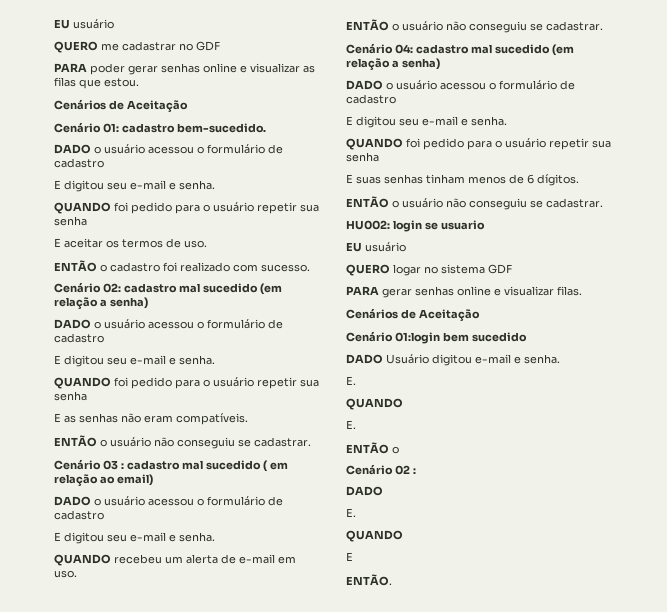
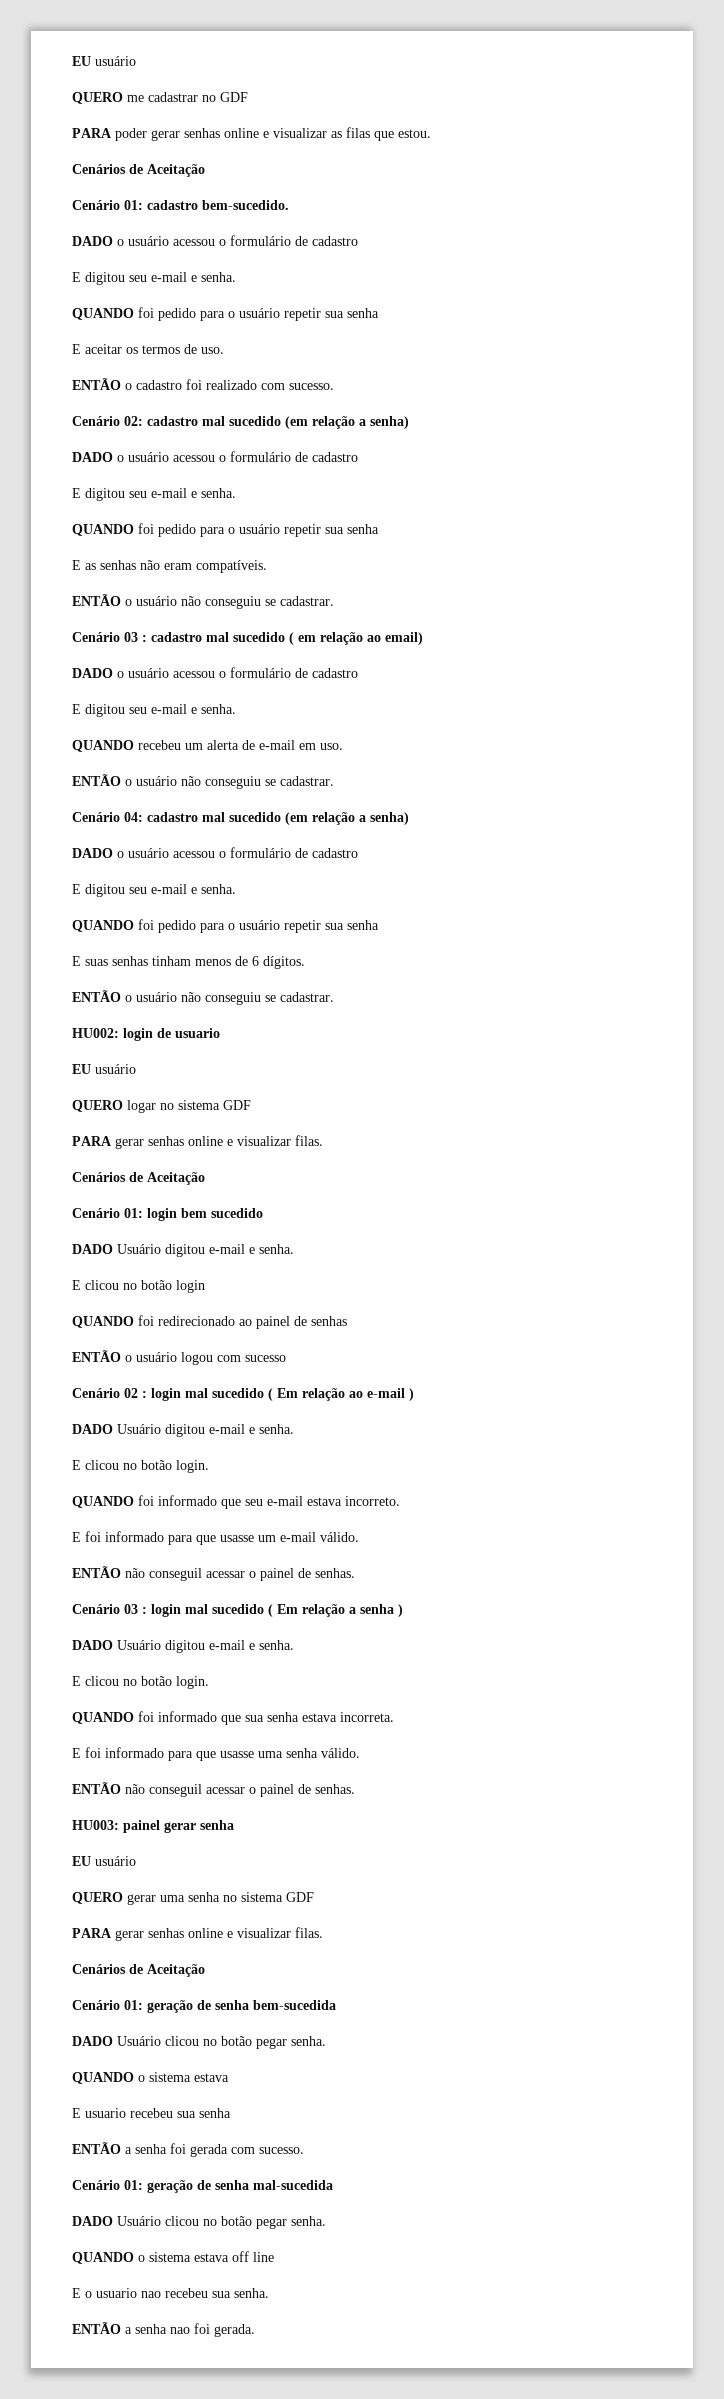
- HU002: login se usuario
+ HU002: login de usuario
- Cenário 01:login bem sucedido
+ Cenário 01: login bem sucedido
  DADO Usuário digitou e-mail e senha.
- E.
- QUANDO
- E.
- ENTÃO o
- Cenário 02 :
- DADO
- E.
- QUANDO
- E
- ENTÃO.
+ E clicou no botão login
+ QUANDO foi redirecionado ao painel de senhas
+ ENTÃO o usuário logou com sucesso
+ Cenário 02 : login mal sucedido ( Em relação ao e-mail )
+ DADO Usuário digitou e-mail e senha.
+ E clicou no botão login.
+ QUANDO foi informado que seu e-mail estava incorreto.
+ E foi informado para que usasse um e-mail válido.
+ ENTÃO não conseguil acessar o painel de senhas.
+ Cenário 03 : login mal sucedido ( Em relação a senha )
+ DADO Usuário digitou e-mail e senha.
+ E clicou no botão login.
+ QUANDO foi informado que sua senha estava incorreta.
+ E foi informado para que usasse uma senha válido.
+ ENTÃO não conseguil acessar o painel de senhas.
+ HU003: painel gerar senha
+ EU usuário
+ QUERO gerar uma senha no sistema GDF
+ PARA gerar senhas online e visualizar filas.
+ Cenários de Aceitação
+ Cenário 01: geração de senha bem-sucedida
+ DADO Usuário clicou no botão pegar senha.
+ QUANDO o sistema estava
+ E usuario recebeu sua senha
+ ENTÃO a senha foi gerada com sucesso.
+ Cenário 01: geração de senha mal-sucedida
+ DADO Usuário clicou no botão pegar senha.
+ QUANDO o sistema estava off line
+ E o usuario nao recebeu sua senha.
+ ENTÃO a senha nao foi gerada.

